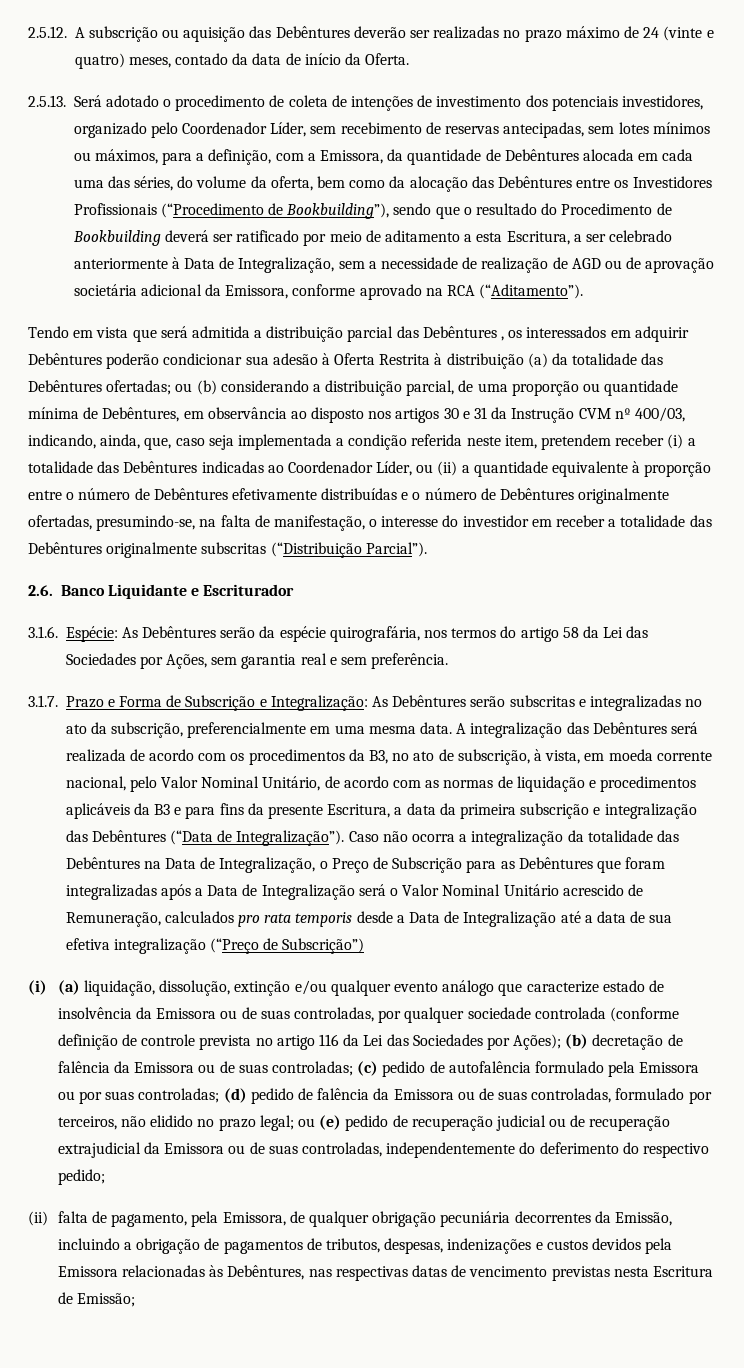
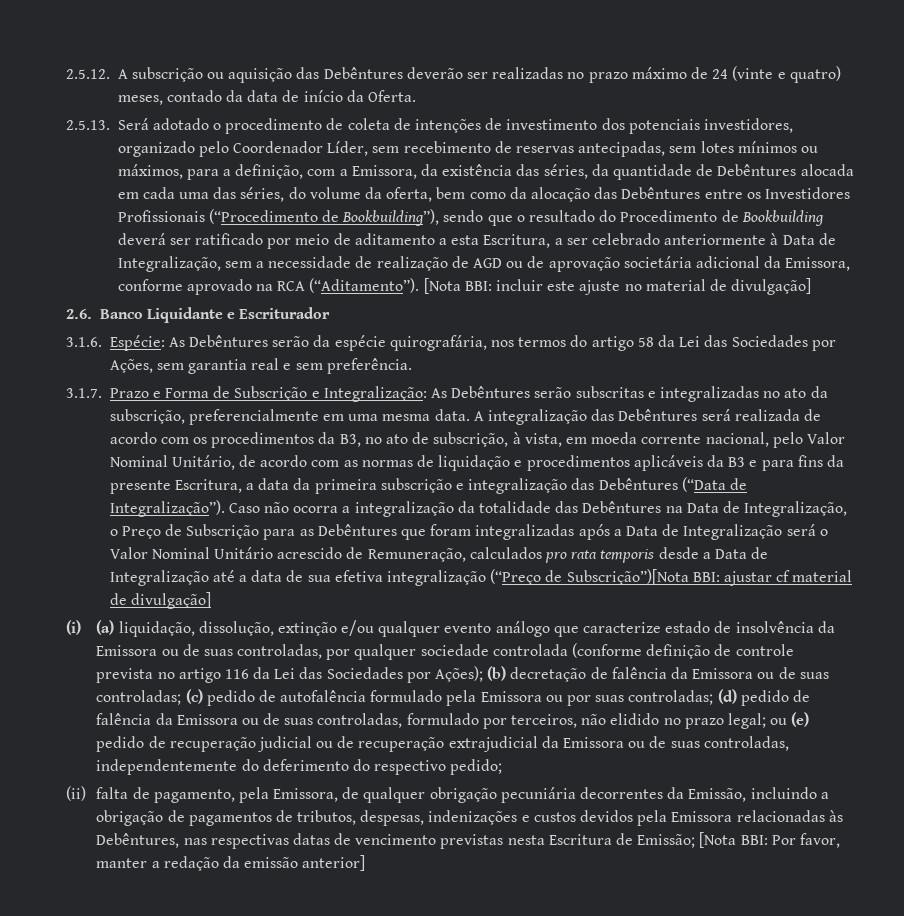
- 2.5.13. Será adotado o procedimento de coleta de intenções de investimento dos potenciais investidores, organizado pelo Coordenador Líder, sem recebimento de reservas antecipadas, sem lotes mínimos ou máximos, para a definição, com a Emissora, da quantidade de Debêntures alocada em cada uma das séries, do volume da oferta, bem como da alocação das Debêntures entre os Investidores Profissionais (“Procedimento de Bookbuilding”), sendo que o resultado do Procedimento de Bookbuilding deverá ser ratificado por meio de aditamento a esta Escritura, a ser celebrado anteriormente à Data de Integralização, sem a necessidade de realização de AGD ou de aprovação societária adicional da Emissora, conforme aprovado na RCA (“Aditamento”).
- Tendo em vista que será admitida a distribuição parcial das Debêntures , os interessados em adquirir Debêntures poderão condicionar sua adesão à Oferta Restrita à distribuição (a) da totalidade das Debêntures ofertadas; ou (b) considerando a distribuição parcial, de uma proporção ou quantidade mínima de Debêntures, em observância ao disposto nos artigos 30 e 31 da Instrução CVM nº 400/03, indicando, ainda, que, caso seja implementada a condição referida neste item, pretendem receber (i) a totalidade das Debêntures indicadas ao Coordenador Líder, ou (ii) a quantidade equivalente à proporção entre o número de Debêntures efetivamente distribuídas e o número de Debêntures originalmente ofertadas, presumindo-se, na falta de manifestação, o interesse do investidor em receber a totalidade das Debêntures originalmente subscritas (“Distribuição Parcial”).
+ 2.5.13. Será adotado o procedimento de coleta de intenções de investimento dos potenciais investidores, organizado pelo Coordenador Líder, sem recebimento de reservas antecipadas, sem lotes mínimos ou máximos, para a definição, com a Emissora, da existência das séries, da quantidade de Debêntures alocada em cada uma das séries, do volume da oferta, bem como da alocação das Debêntures entre os Investidores Profissionais (“Procedimento de Bookbuilding”), sendo que o resultado do Procedimento de Bookbuilding deverá ser ratificado por meio de aditamento a esta Escritura, a ser celebrado anteriormente à Data de Integralização, sem a necessidade de realização de AGD ou de aprovação societária adicional da Emissora, conforme aprovado na RCA (“Aditamento”). [Nota BBI: incluir este ajuste no material de divulgação]
- Caso não ocorra a integralização da totalidade das Debêntures na Data de Integralização, o Preço de Subscrição para as Debêntures que foram integralizadas após a Data de Integralização será o Valor Nominal Unitário acrescido de Remuneração, calculados pro rata temporis desde a Data de Integralização até a data de sua efetiva integralização (“Preço de Subscrição”)
+ Caso não ocorra a integralização da totalidade das Debêntures na Data de Integralização, o Preço de Subscrição para as Debêntures que foram integralizadas após a Data de Integralização será o Valor Nominal Unitário acrescido de Remuneração, calculados pro rata temporis desde a Data de Integralização até a data de sua efetiva integralização (“Preço de Subscrição”)[Nota BBI: ajustar cf material de divulgação]
- (ii) falta de pagamento, pela Emissora, de qualquer obrigação pecuniária decorrentes da Emissão, incluindo a obrigação de pagamentos de tributos, despesas, indenizações e custos devidos pela Emissora relacionadas às Debêntures, nas respectivas datas de vencimento previstas nesta Escritura de Emissão;
+ (ii) falta de pagamento, pela Emissora, de qualquer obrigação pecuniária decorrentes da Emissão, incluindo a obrigação de pagamentos de tributos, despesas, indenizações e custos devidos pela Emissora relacionadas às Debêntures, nas respectivas datas de vencimento previstas nesta Escritura de Emissão; [Nota BBI: Por favor, manter a redação da emissão anterior]

